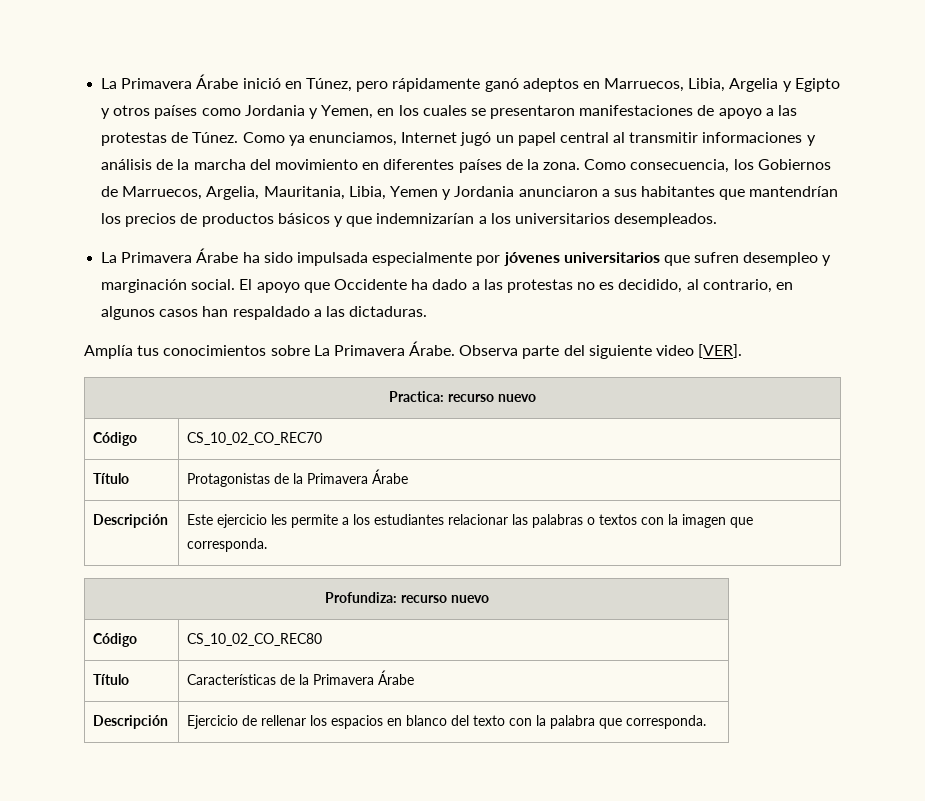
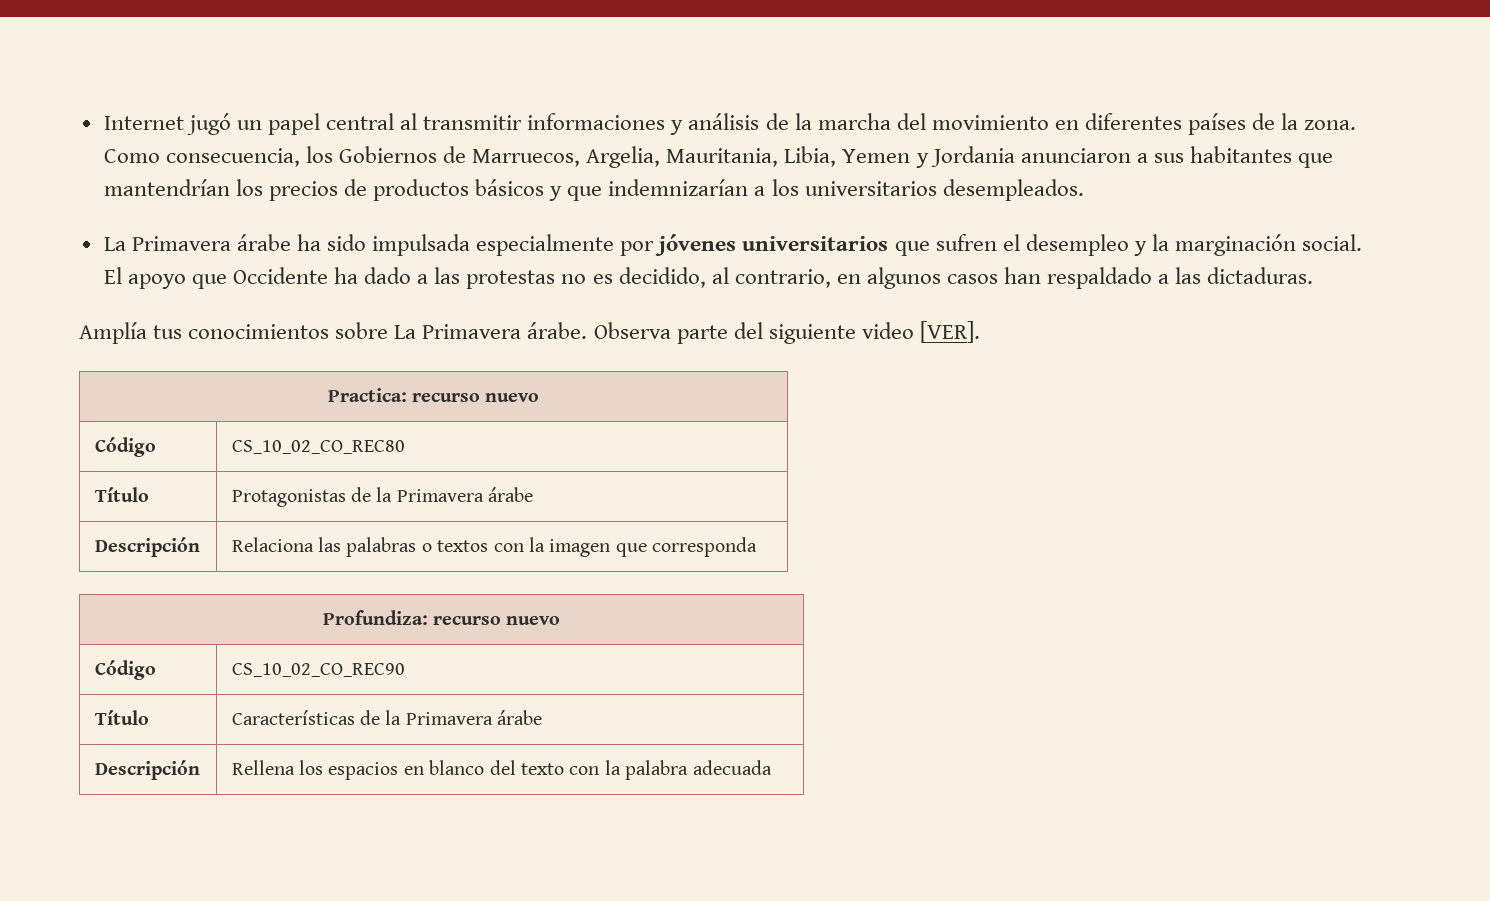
- La Primavera Árabe inició en Túnez, pero rápidamente ganó adeptos en Marruecos, Libia, Argelia y Egipto y otros países como Jordania y Yemen, en los cuales se presentaron manifestaciones de apoyo a las protestas de Túnez. Como ya enunciamos, Internet jugó un papel central al transmitir informaciones y análisis de la marcha del movimiento en diferentes países de la zona.
+ Internet jugó un papel central al transmitir informaciones y análisis de la marcha del movimiento en diferentes países de la zona.
- La Primavera Árabe ha sido impulsada especialmente por jóvenes universitarios que sufren desempleo y marginación social.
+ La Primavera árabe ha sido impulsada especialmente por jóvenes universitarios que sufren el desempleo y la marginación social.
- Amplía tus conocimientos sobre La Primavera Árabe.
+ Amplía tus conocimientos sobre La Primavera árabe.
- Código | CS_10_02_CO_REC70
+ Código | CS_10_02_CO_REC80
- Título | Protagonistas de la Primavera Árabe
- Descripción | Este ejercicio les permite a los estudiantes relacionar las palabras o textos con la imagen que corresponda.
+ Título | Protagonistas de la Primavera árabe
+ Descripción | Relaciona las palabras o textos con la imagen que corresponda
- Código | CS_10_02_CO_REC80
+ Código | CS_10_02_CO_REC90
- Título | Características de la Primavera Árabe
- Descripción | Ejercicio de rellenar los espacios en blanco del texto con la palabra que corresponda.
+ Título | Características de la Primavera árabe
+ Descripción | Rellena los espacios en blanco del texto con la palabra adecuada

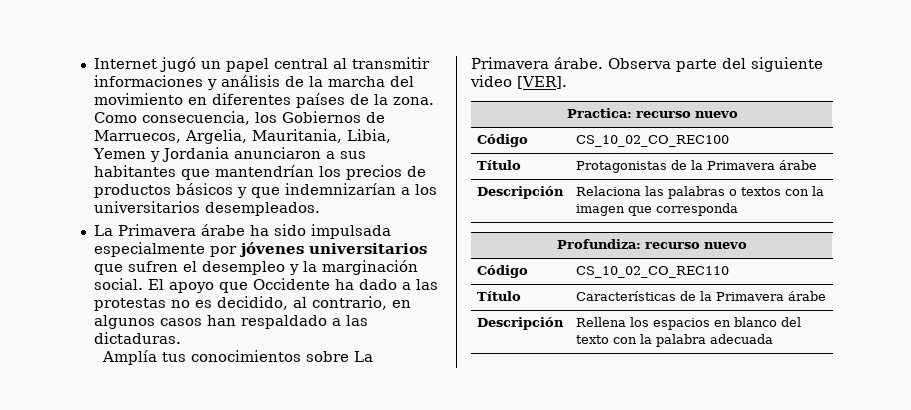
- Código | CS_10_02_CO_REC80
+ Código | CS_10_02_CO_REC100
- Código | CS_10_02_CO_REC90
+ Código | CS_10_02_CO_REC110

